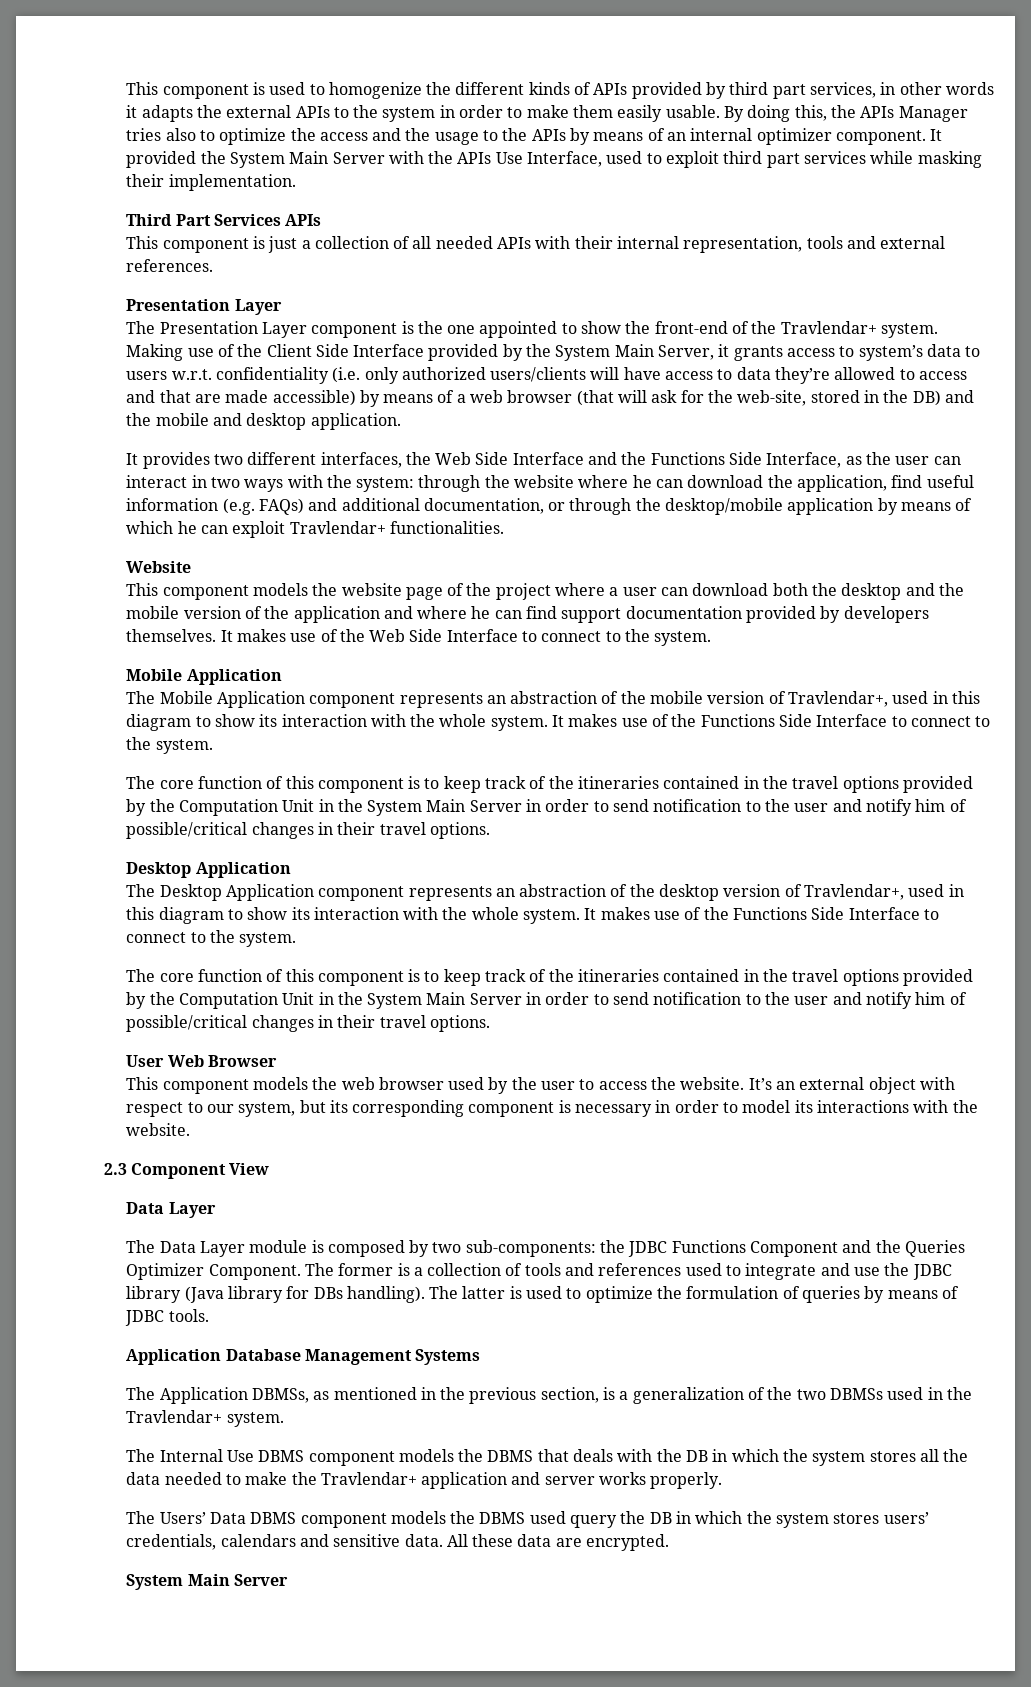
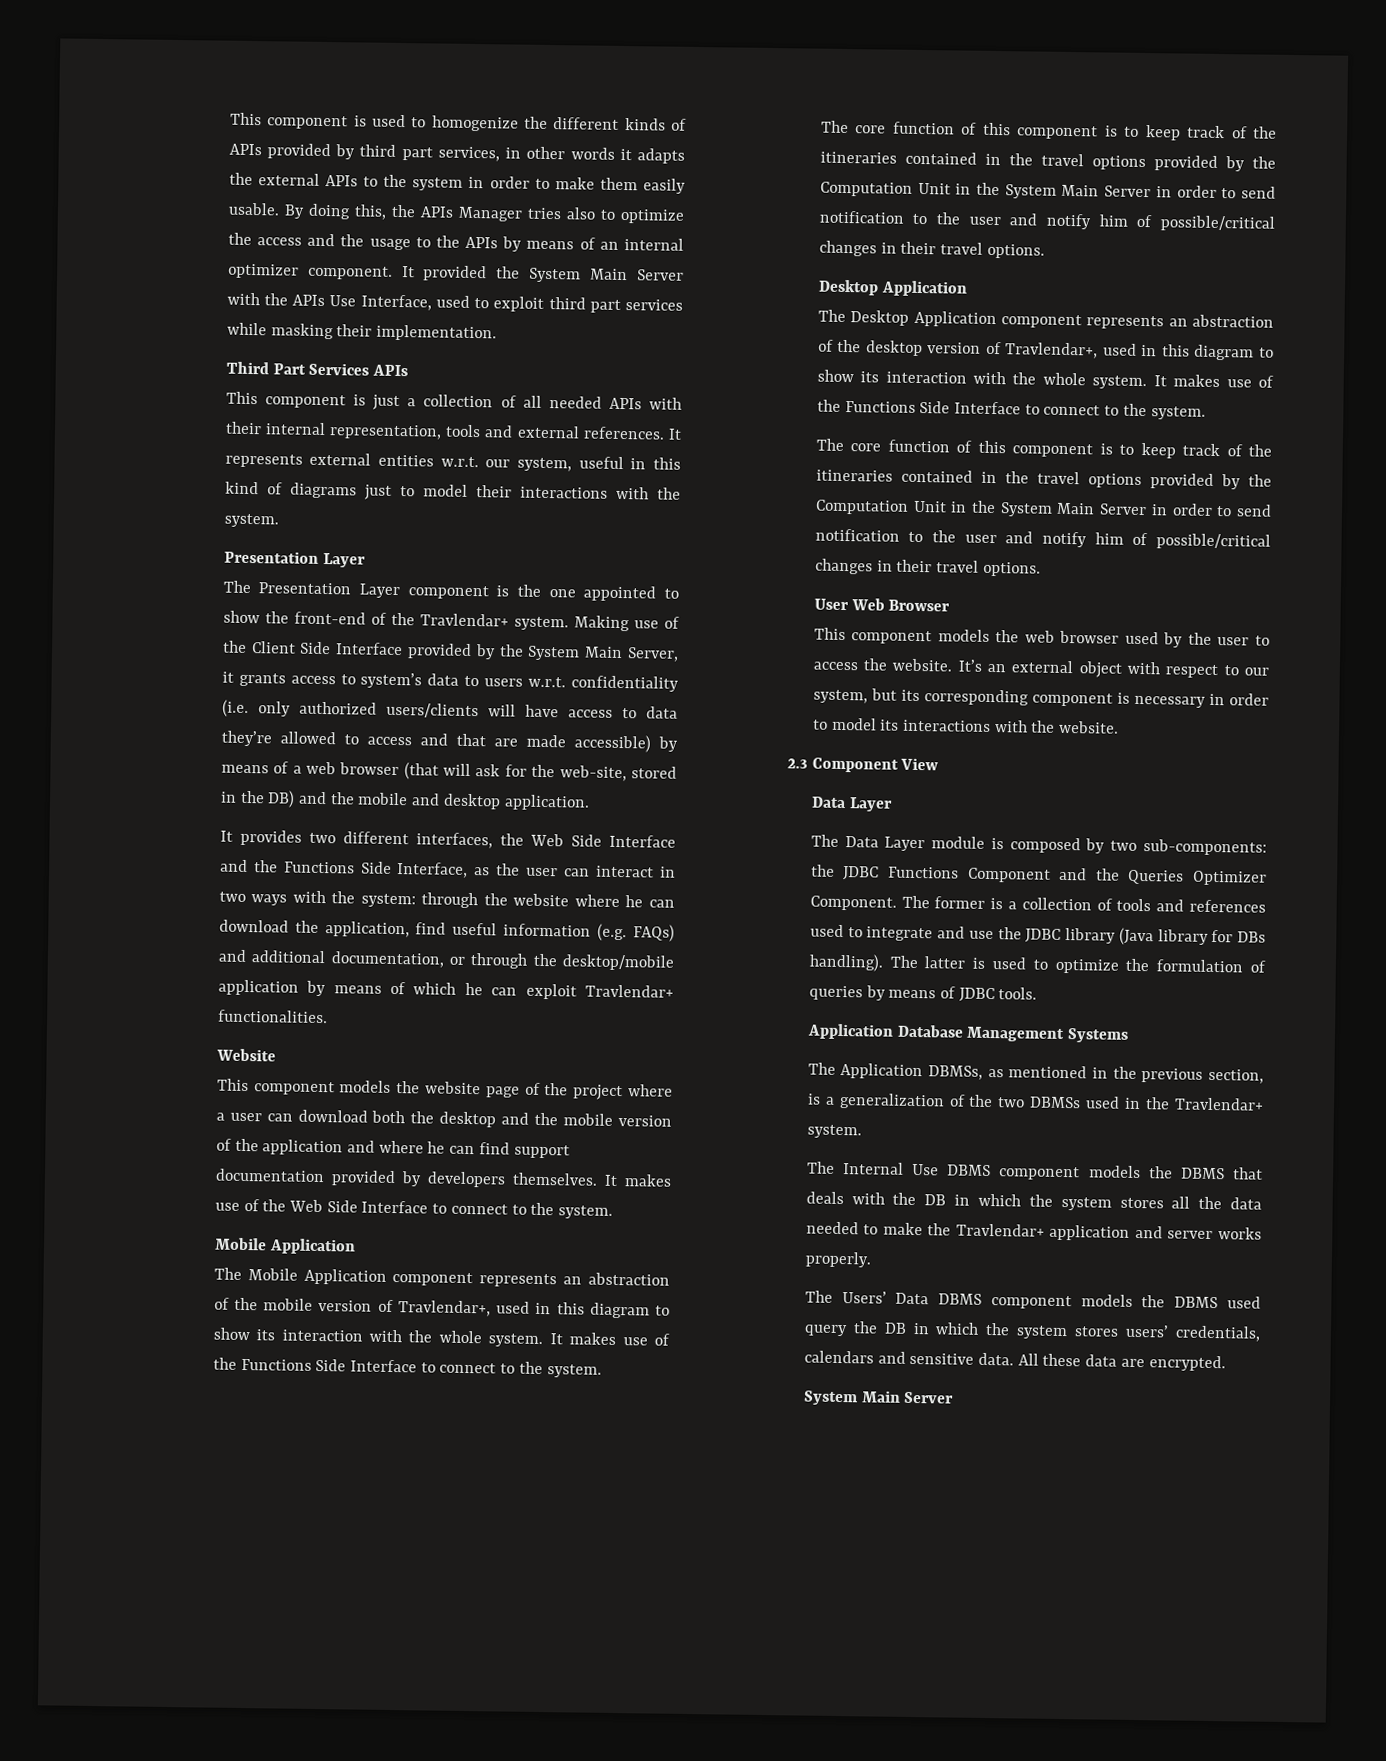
+ It represents external entities w.r.t. our system, useful in this kind of diagrams just to model their interactions with the system.

